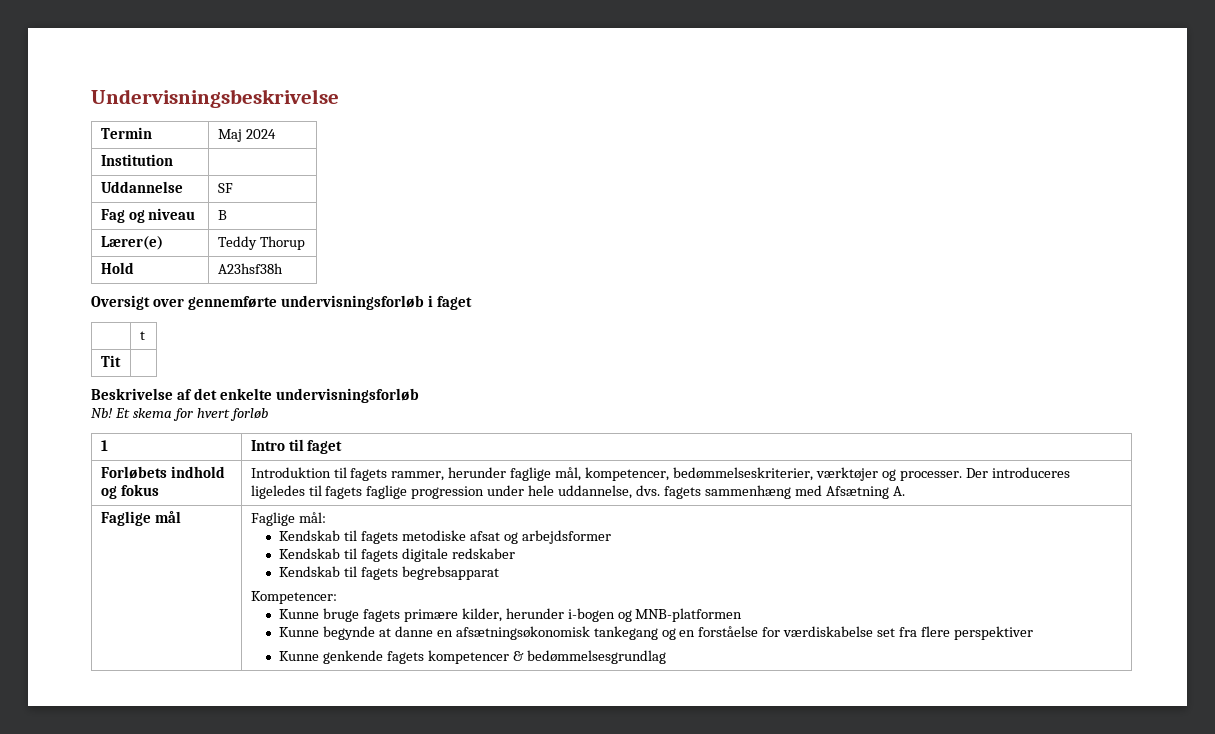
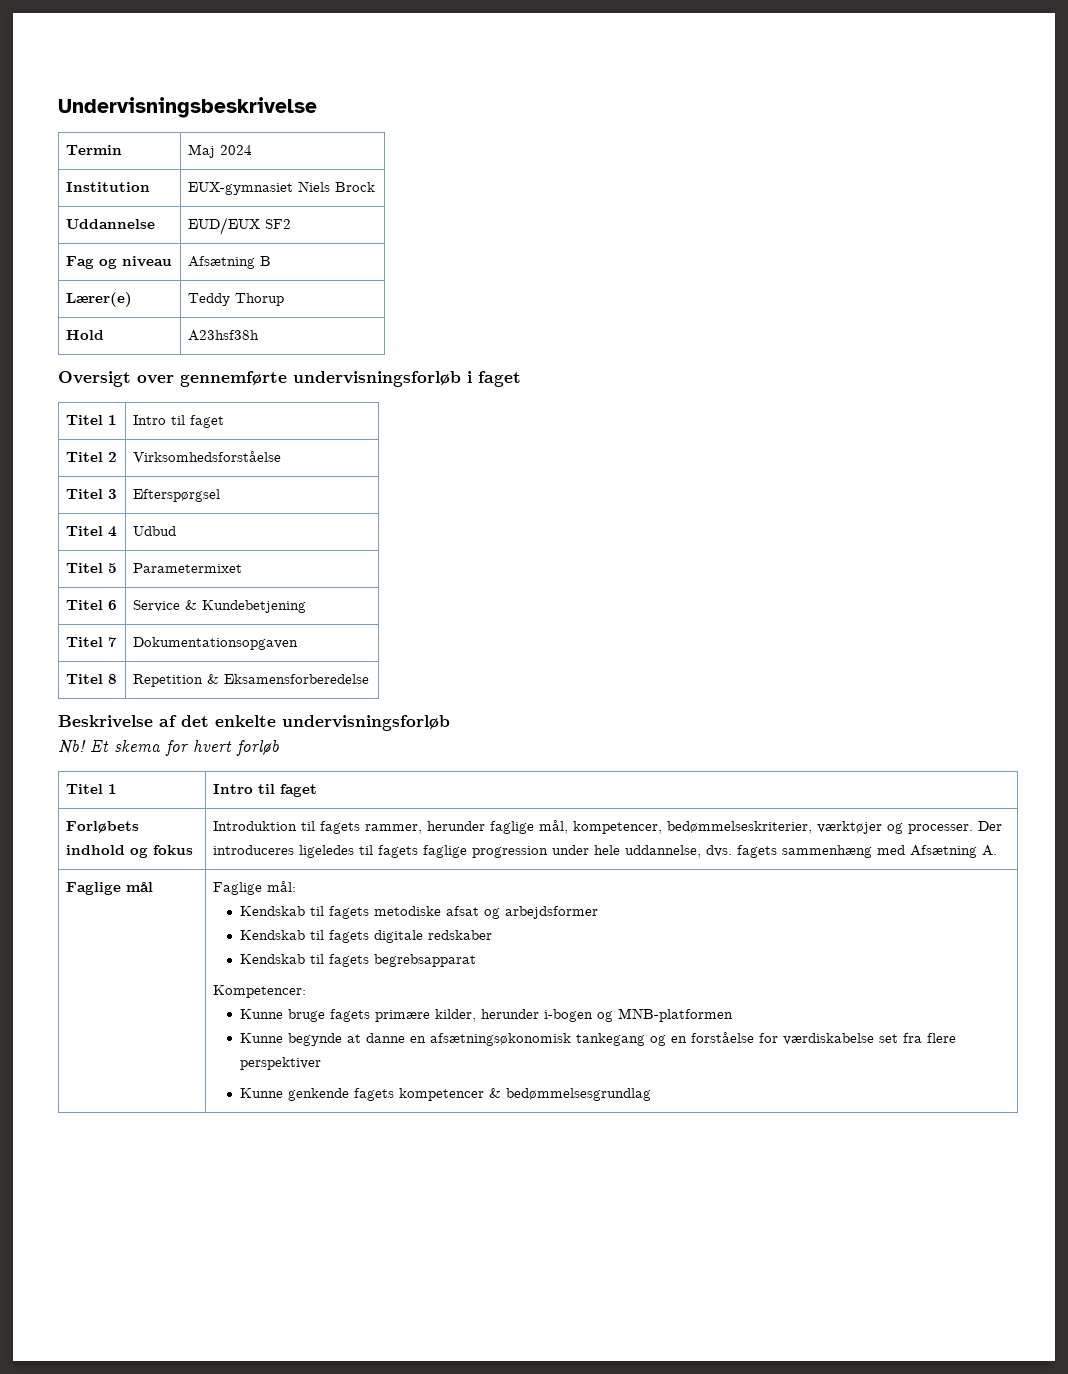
- Institution |
+ Institution | EUX-gymnasiet Niels Brock
- Uddannelse | SF
+ Uddannelse | EUD/EUX SF2
- Fag og niveau | B
+ Fag og niveau | Afsætning B
  Oversigt over gennemførte undervisningsforløb i faget
- | t
- Tit |
+ Titel 1 | Intro til faget
+ Titel 2 | Virksomhedsforståelse
+ Titel 3 | Efterspørgsel
+ Titel 4 | Udbud
+ Titel 5 | Parametermixet
+ Titel 6 | Service & Kundebetjening
+ Titel 7 | Dokumentationsopgaven
+ Titel 8 | Repetition & Eksamensforberedelse
  Et skema for hvert forløb
- 1 | Intro til faget
+ Titel 1 | Intro til faget

